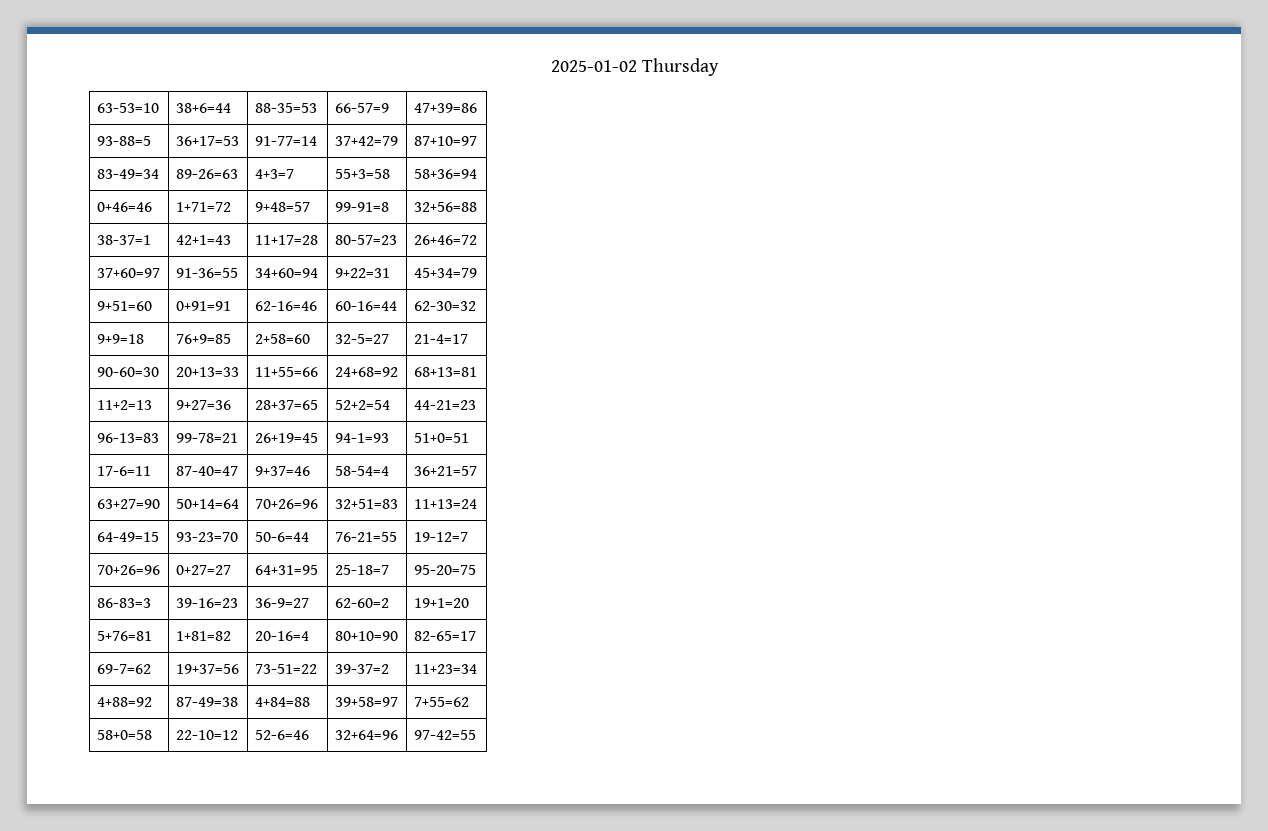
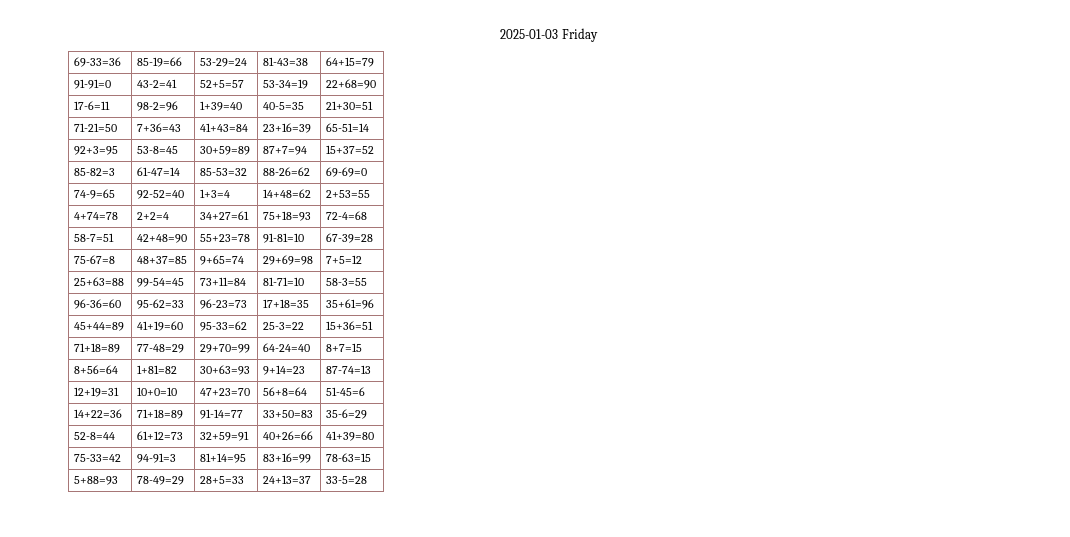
- 2025-01-02 Thursday
- 63-53=10 | 38+6=44 | 88-35=53 | 66-57=9 | 47+39=86
- 93-88=5 | 36+17=53 | 91-77=14 | 37+42=79 | 87+10=97
- 83-49=34 | 89-26=63 | 4+3=7 | 55+3=58 | 58+36=94
- 0+46=46 | 1+71=72 | 9+48=57 | 99-91=8 | 32+56=88
- 38-37=1 | 42+1=43 | 11+17=28 | 80-57=23 | 26+46=72
- 37+60=97 | 91-36=55 | 34+60=94 | 9+22=31 | 45+34=79
- 9+51=60 | 0+91=91 | 62-16=46 | 60-16=44 | 62-30=32
- 9+9=18 | 76+9=85 | 2+58=60 | 32-5=27 | 21-4=17
- 90-60=30 | 20+13=33 | 11+55=66 | 24+68=92 | 68+13=81
- 11+2=13 | 9+27=36 | 28+37=65 | 52+2=54 | 44-21=23
- 96-13=83 | 99-78=21 | 26+19=45 | 94-1=93 | 51+0=51
- 17-6=11 | 87-40=47 | 9+37=46 | 58-54=4 | 36+21=57
- 63+27=90 | 50+14=64 | 70+26=96 | 32+51=83 | 11+13=24
- 64-49=15 | 93-23=70 | 50-6=44 | 76-21=55 | 19-12=7
- 70+26=96 | 0+27=27 | 64+31=95 | 25-18=7 | 95-20=75
- 86-83=3 | 39-16=23 | 36-9=27 | 62-60=2 | 19+1=20
- 5+76=81 | 1+81=82 | 20-16=4 | 80+10=90 | 82-65=17
- 69-7=62 | 19+37=56 | 73-51=22 | 39-37=2 | 11+23=34
- 4+88=92 | 87-49=38 | 4+84=88 | 39+58=97 | 7+55=62
- 58+0=58 | 22-10=12 | 52-6=46 | 32+64=96 | 97-42=55
+ 2025-01-03 Friday
+ 69-33=36 | 85-19=66 | 53-29=24 | 81-43=38 | 64+15=79
+ 91-91=0 | 43-2=41 | 52+5=57 | 53-34=19 | 22+68=90
+ 17-6=11 | 98-2=96 | 1+39=40 | 40-5=35 | 21+30=51
+ 71-21=50 | 7+36=43 | 41+43=84 | 23+16=39 | 65-51=14
+ 92+3=95 | 53-8=45 | 30+59=89 | 87+7=94 | 15+37=52
+ 85-82=3 | 61-47=14 | 85-53=32 | 88-26=62 | 69-69=0
+ 74-9=65 | 92-52=40 | 1+3=4 | 14+48=62 | 2+53=55
+ 4+74=78 | 2+2=4 | 34+27=61 | 75+18=93 | 72-4=68
+ 58-7=51 | 42+48=90 | 55+23=78 | 91-81=10 | 67-39=28
+ 75-67=8 | 48+37=85 | 9+65=74 | 29+69=98 | 7+5=12
+ 25+63=88 | 99-54=45 | 73+11=84 | 81-71=10 | 58-3=55
+ 96-36=60 | 95-62=33 | 96-23=73 | 17+18=35 | 35+61=96
+ 45+44=89 | 41+19=60 | 95-33=62 | 25-3=22 | 15+36=51
+ 71+18=89 | 77-48=29 | 29+70=99 | 64-24=40 | 8+7=15
+ 8+56=64 | 1+81=82 | 30+63=93 | 9+14=23 | 87-74=13
+ 12+19=31 | 10+0=10 | 47+23=70 | 56+8=64 | 51-45=6
+ 14+22=36 | 71+18=89 | 91-14=77 | 33+50=83 | 35-6=29
+ 52-8=44 | 61+12=73 | 32+59=91 | 40+26=66 | 41+39=80
+ 75-33=42 | 94-91=3 | 81+14=95 | 83+16=99 | 78-63=15
+ 5+88=93 | 78-49=29 | 28+5=33 | 24+13=37 | 33-5=28

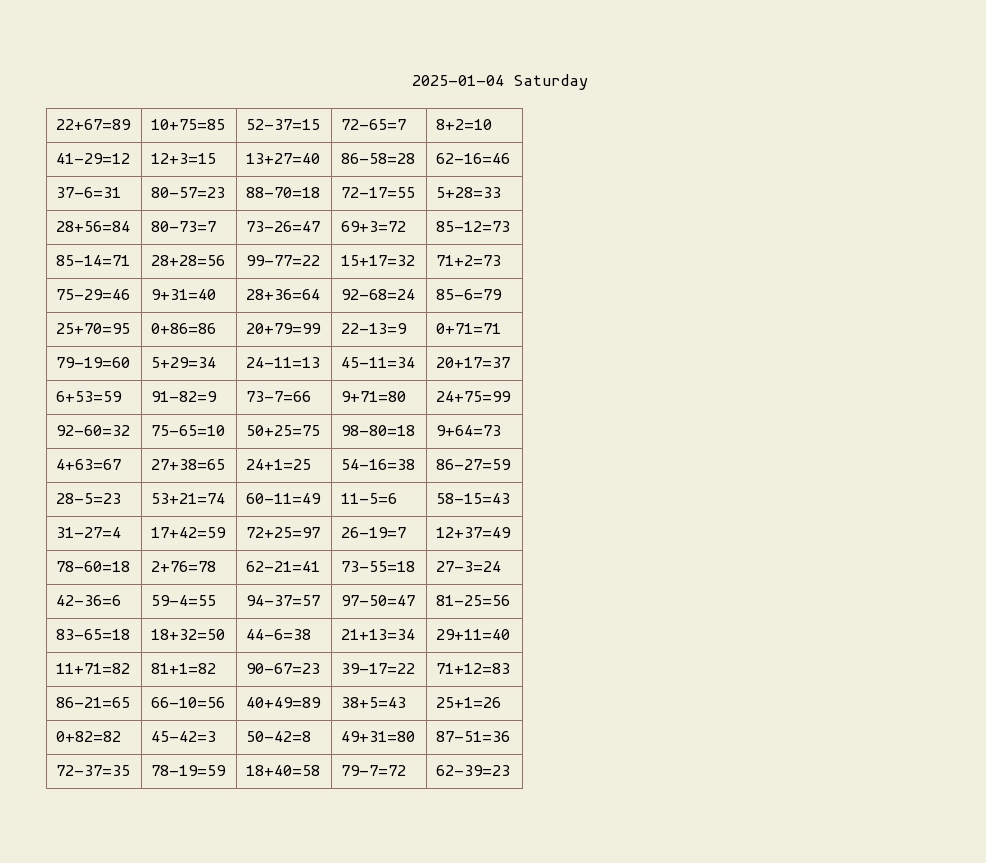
- 2025-01-03 Friday
- 69-33=36 | 85-19=66 | 53-29=24 | 81-43=38 | 64+15=79
- 91-91=0 | 43-2=41 | 52+5=57 | 53-34=19 | 22+68=90
- 17-6=11 | 98-2=96 | 1+39=40 | 40-5=35 | 21+30=51
- 71-21=50 | 7+36=43 | 41+43=84 | 23+16=39 | 65-51=14
- 92+3=95 | 53-8=45 | 30+59=89 | 87+7=94 | 15+37=52
- 85-82=3 | 61-47=14 | 85-53=32 | 88-26=62 | 69-69=0
- 74-9=65 | 92-52=40 | 1+3=4 | 14+48=62 | 2+53=55
- 4+74=78 | 2+2=4 | 34+27=61 | 75+18=93 | 72-4=68
- 58-7=51 | 42+48=90 | 55+23=78 | 91-81=10 | 67-39=28
- 75-67=8 | 48+37=85 | 9+65=74 | 29+69=98 | 7+5=12
- 25+63=88 | 99-54=45 | 73+11=84 | 81-71=10 | 58-3=55
- 96-36=60 | 95-62=33 | 96-23=73 | 17+18=35 | 35+61=96
- 45+44=89 | 41+19=60 | 95-33=62 | 25-3=22 | 15+36=51
- 71+18=89 | 77-48=29 | 29+70=99 | 64-24=40 | 8+7=15
- 8+56=64 | 1+81=82 | 30+63=93 | 9+14=23 | 87-74=13
- 12+19=31 | 10+0=10 | 47+23=70 | 56+8=64 | 51-45=6
- 14+22=36 | 71+18=89 | 91-14=77 | 33+50=83 | 35-6=29
- 52-8=44 | 61+12=73 | 32+59=91 | 40+26=66 | 41+39=80
- 75-33=42 | 94-91=3 | 81+14=95 | 83+16=99 | 78-63=15
- 5+88=93 | 78-49=29 | 28+5=33 | 24+13=37 | 33-5=28
+ 2025-01-04 Saturday
+ 22+67=89 | 10+75=85 | 52-37=15 | 72-65=7 | 8+2=10
+ 41-29=12 | 12+3=15 | 13+27=40 | 86-58=28 | 62-16=46
+ 37-6=31 | 80-57=23 | 88-70=18 | 72-17=55 | 5+28=33
+ 28+56=84 | 80-73=7 | 73-26=47 | 69+3=72 | 85-12=73
+ 85-14=71 | 28+28=56 | 99-77=22 | 15+17=32 | 71+2=73
+ 75-29=46 | 9+31=40 | 28+36=64 | 92-68=24 | 85-6=79
+ 25+70=95 | 0+86=86 | 20+79=99 | 22-13=9 | 0+71=71
+ 79-19=60 | 5+29=34 | 24-11=13 | 45-11=34 | 20+17=37
+ 6+53=59 | 91-82=9 | 73-7=66 | 9+71=80 | 24+75=99
+ 92-60=32 | 75-65=10 | 50+25=75 | 98-80=18 | 9+64=73
+ 4+63=67 | 27+38=65 | 24+1=25 | 54-16=38 | 86-27=59
+ 28-5=23 | 53+21=74 | 60-11=49 | 11-5=6 | 58-15=43
+ 31-27=4 | 17+42=59 | 72+25=97 | 26-19=7 | 12+37=49
+ 78-60=18 | 2+76=78 | 62-21=41 | 73-55=18 | 27-3=24
+ 42-36=6 | 59-4=55 | 94-37=57 | 97-50=47 | 81-25=56
+ 83-65=18 | 18+32=50 | 44-6=38 | 21+13=34 | 29+11=40
+ 11+71=82 | 81+1=82 | 90-67=23 | 39-17=22 | 71+12=83
+ 86-21=65 | 66-10=56 | 40+49=89 | 38+5=43 | 25+1=26
+ 0+82=82 | 45-42=3 | 50-42=8 | 49+31=80 | 87-51=36
+ 72-37=35 | 78-19=59 | 18+40=58 | 79-7=72 | 62-39=23

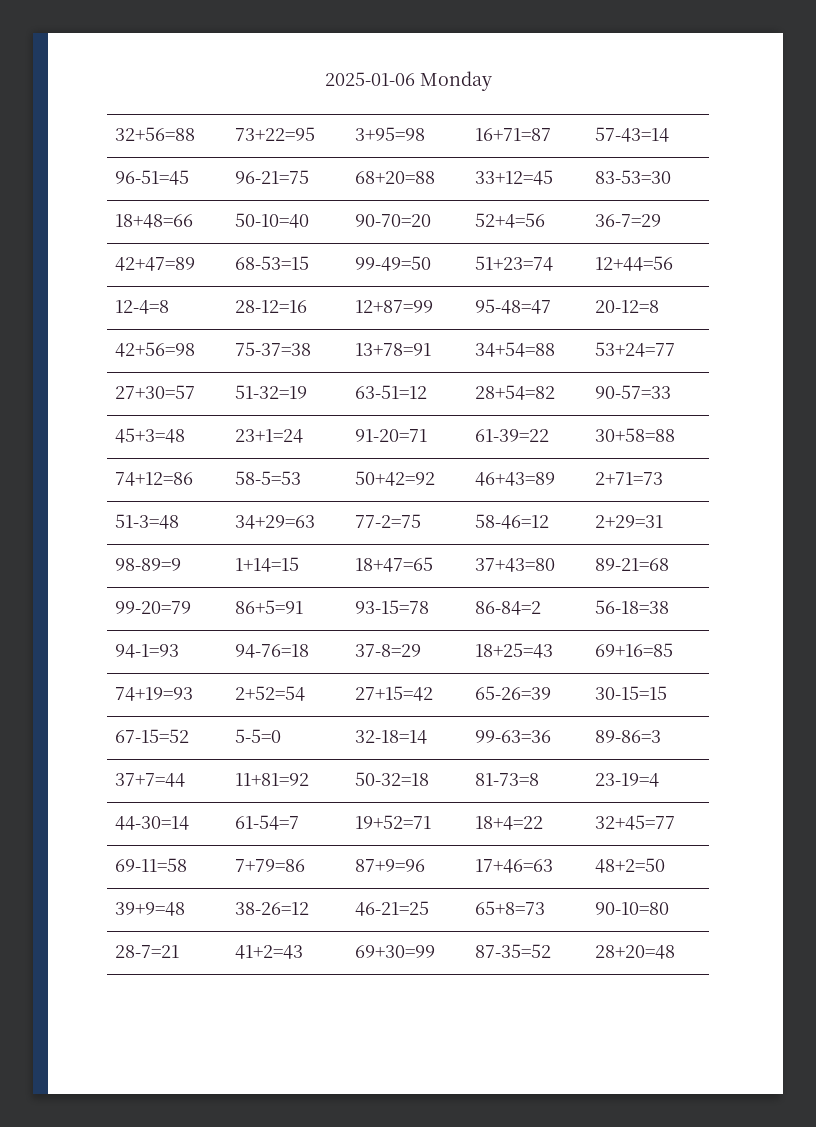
- 2025-01-04 Saturday
- 22+67=89 | 10+75=85 | 52-37=15 | 72-65=7 | 8+2=10
- 41-29=12 | 12+3=15 | 13+27=40 | 86-58=28 | 62-16=46
- 37-6=31 | 80-57=23 | 88-70=18 | 72-17=55 | 5+28=33
- 28+56=84 | 80-73=7 | 73-26=47 | 69+3=72 | 85-12=73
- 85-14=71 | 28+28=56 | 99-77=22 | 15+17=32 | 71+2=73
- 75-29=46 | 9+31=40 | 28+36=64 | 92-68=24 | 85-6=79
- 25+70=95 | 0+86=86 | 20+79=99 | 22-13=9 | 0+71=71
- 79-19=60 | 5+29=34 | 24-11=13 | 45-11=34 | 20+17=37
- 6+53=59 | 91-82=9 | 73-7=66 | 9+71=80 | 24+75=99
- 92-60=32 | 75-65=10 | 50+25=75 | 98-80=18 | 9+64=73
- 4+63=67 | 27+38=65 | 24+1=25 | 54-16=38 | 86-27=59
- 28-5=23 | 53+21=74 | 60-11=49 | 11-5=6 | 58-15=43
- 31-27=4 | 17+42=59 | 72+25=97 | 26-19=7 | 12+37=49
- 78-60=18 | 2+76=78 | 62-21=41 | 73-55=18 | 27-3=24
- 42-36=6 | 59-4=55 | 94-37=57 | 97-50=47 | 81-25=56
- 83-65=18 | 18+32=50 | 44-6=38 | 21+13=34 | 29+11=40
- 11+71=82 | 81+1=82 | 90-67=23 | 39-17=22 | 71+12=83
- 86-21=65 | 66-10=56 | 40+49=89 | 38+5=43 | 25+1=26
- 0+82=82 | 45-42=3 | 50-42=8 | 49+31=80 | 87-51=36
- 72-37=35 | 78-19=59 | 18+40=58 | 79-7=72 | 62-39=23
+ 2025-01-06 Monday
+ 32+56=88 | 73+22=95 | 3+95=98 | 16+71=87 | 57-43=14
+ 96-51=45 | 96-21=75 | 68+20=88 | 33+12=45 | 83-53=30
+ 18+48=66 | 50-10=40 | 90-70=20 | 52+4=56 | 36-7=29
+ 42+47=89 | 68-53=15 | 99-49=50 | 51+23=74 | 12+44=56
+ 12-4=8 | 28-12=16 | 12+87=99 | 95-48=47 | 20-12=8
+ 42+56=98 | 75-37=38 | 13+78=91 | 34+54=88 | 53+24=77
+ 27+30=57 | 51-32=19 | 63-51=12 | 28+54=82 | 90-57=33
+ 45+3=48 | 23+1=24 | 91-20=71 | 61-39=22 | 30+58=88
+ 74+12=86 | 58-5=53 | 50+42=92 | 46+43=89 | 2+71=73
+ 51-3=48 | 34+29=63 | 77-2=75 | 58-46=12 | 2+29=31
+ 98-89=9 | 1+14=15 | 18+47=65 | 37+43=80 | 89-21=68
+ 99-20=79 | 86+5=91 | 93-15=78 | 86-84=2 | 56-18=38
+ 94-1=93 | 94-76=18 | 37-8=29 | 18+25=43 | 69+16=85
+ 74+19=93 | 2+52=54 | 27+15=42 | 65-26=39 | 30-15=15
+ 67-15=52 | 5-5=0 | 32-18=14 | 99-63=36 | 89-86=3
+ 37+7=44 | 11+81=92 | 50-32=18 | 81-73=8 | 23-19=4
+ 44-30=14 | 61-54=7 | 19+52=71 | 18+4=22 | 32+45=77
+ 69-11=58 | 7+79=86 | 87+9=96 | 17+46=63 | 48+2=50
+ 39+9=48 | 38-26=12 | 46-21=25 | 65+8=73 | 90-10=80
+ 28-7=21 | 41+2=43 | 69+30=99 | 87-35=52 | 28+20=48

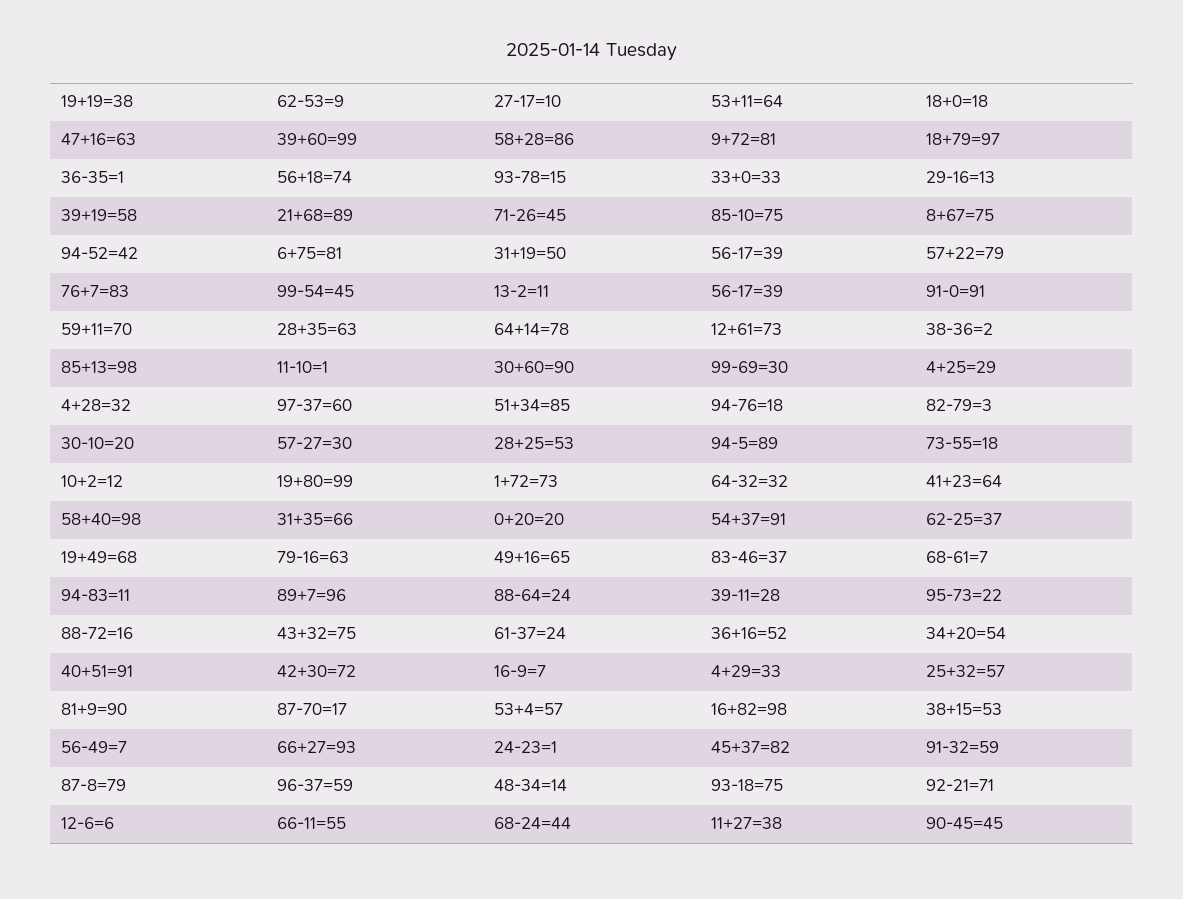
- 2025-01-06 Monday
- 32+56=88 | 73+22=95 | 3+95=98 | 16+71=87 | 57-43=14
- 96-51=45 | 96-21=75 | 68+20=88 | 33+12=45 | 83-53=30
- 18+48=66 | 50-10=40 | 90-70=20 | 52+4=56 | 36-7=29
- 42+47=89 | 68-53=15 | 99-49=50 | 51+23=74 | 12+44=56
- 12-4=8 | 28-12=16 | 12+87=99 | 95-48=47 | 20-12=8
- 42+56=98 | 75-37=38 | 13+78=91 | 34+54=88 | 53+24=77
- 27+30=57 | 51-32=19 | 63-51=12 | 28+54=82 | 90-57=33
- 45+3=48 | 23+1=24 | 91-20=71 | 61-39=22 | 30+58=88
- 74+12=86 | 58-5=53 | 50+42=92 | 46+43=89 | 2+71=73
- 51-3=48 | 34+29=63 | 77-2=75 | 58-46=12 | 2+29=31
- 98-89=9 | 1+14=15 | 18+47=65 | 37+43=80 | 89-21=68
- 99-20=79 | 86+5=91 | 93-15=78 | 86-84=2 | 56-18=38
- 94-1=93 | 94-76=18 | 37-8=29 | 18+25=43 | 69+16=85
- 74+19=93 | 2+52=54 | 27+15=42 | 65-26=39 | 30-15=15
- 67-15=52 | 5-5=0 | 32-18=14 | 99-63=36 | 89-86=3
- 37+7=44 | 11+81=92 | 50-32=18 | 81-73=8 | 23-19=4
- 44-30=14 | 61-54=7 | 19+52=71 | 18+4=22 | 32+45=77
- 69-11=58 | 7+79=86 | 87+9=96 | 17+46=63 | 48+2=50
- 39+9=48 | 38-26=12 | 46-21=25 | 65+8=73 | 90-10=80
- 28-7=21 | 41+2=43 | 69+30=99 | 87-35=52 | 28+20=48
+ 2025-01-14 Tuesday
+ 19+19=38 | 62-53=9 | 27-17=10 | 53+11=64 | 18+0=18
+ 47+16=63 | 39+60=99 | 58+28=86 | 9+72=81 | 18+79=97
+ 36-35=1 | 56+18=74 | 93-78=15 | 33+0=33 | 29-16=13
+ 39+19=58 | 21+68=89 | 71-26=45 | 85-10=75 | 8+67=75
+ 94-52=42 | 6+75=81 | 31+19=50 | 56-17=39 | 57+22=79
+ 76+7=83 | 99-54=45 | 13-2=11 | 56-17=39 | 91-0=91
+ 59+11=70 | 28+35=63 | 64+14=78 | 12+61=73 | 38-36=2
+ 85+13=98 | 11-10=1 | 30+60=90 | 99-69=30 | 4+25=29
+ 4+28=32 | 97-37=60 | 51+34=85 | 94-76=18 | 82-79=3
+ 30-10=20 | 57-27=30 | 28+25=53 | 94-5=89 | 73-55=18
+ 10+2=12 | 19+80=99 | 1+72=73 | 64-32=32 | 41+23=64
+ 58+40=98 | 31+35=66 | 0+20=20 | 54+37=91 | 62-25=37
+ 19+49=68 | 79-16=63 | 49+16=65 | 83-46=37 | 68-61=7
+ 94-83=11 | 89+7=96 | 88-64=24 | 39-11=28 | 95-73=22
+ 88-72=16 | 43+32=75 | 61-37=24 | 36+16=52 | 34+20=54
+ 40+51=91 | 42+30=72 | 16-9=7 | 4+29=33 | 25+32=57
+ 81+9=90 | 87-70=17 | 53+4=57 | 16+82=98 | 38+15=53
+ 56-49=7 | 66+27=93 | 24-23=1 | 45+37=82 | 91-32=59
+ 87-8=79 | 96-37=59 | 48-34=14 | 93-18=75 | 92-21=71
+ 12-6=6 | 66-11=55 | 68-24=44 | 11+27=38 | 90-45=45

